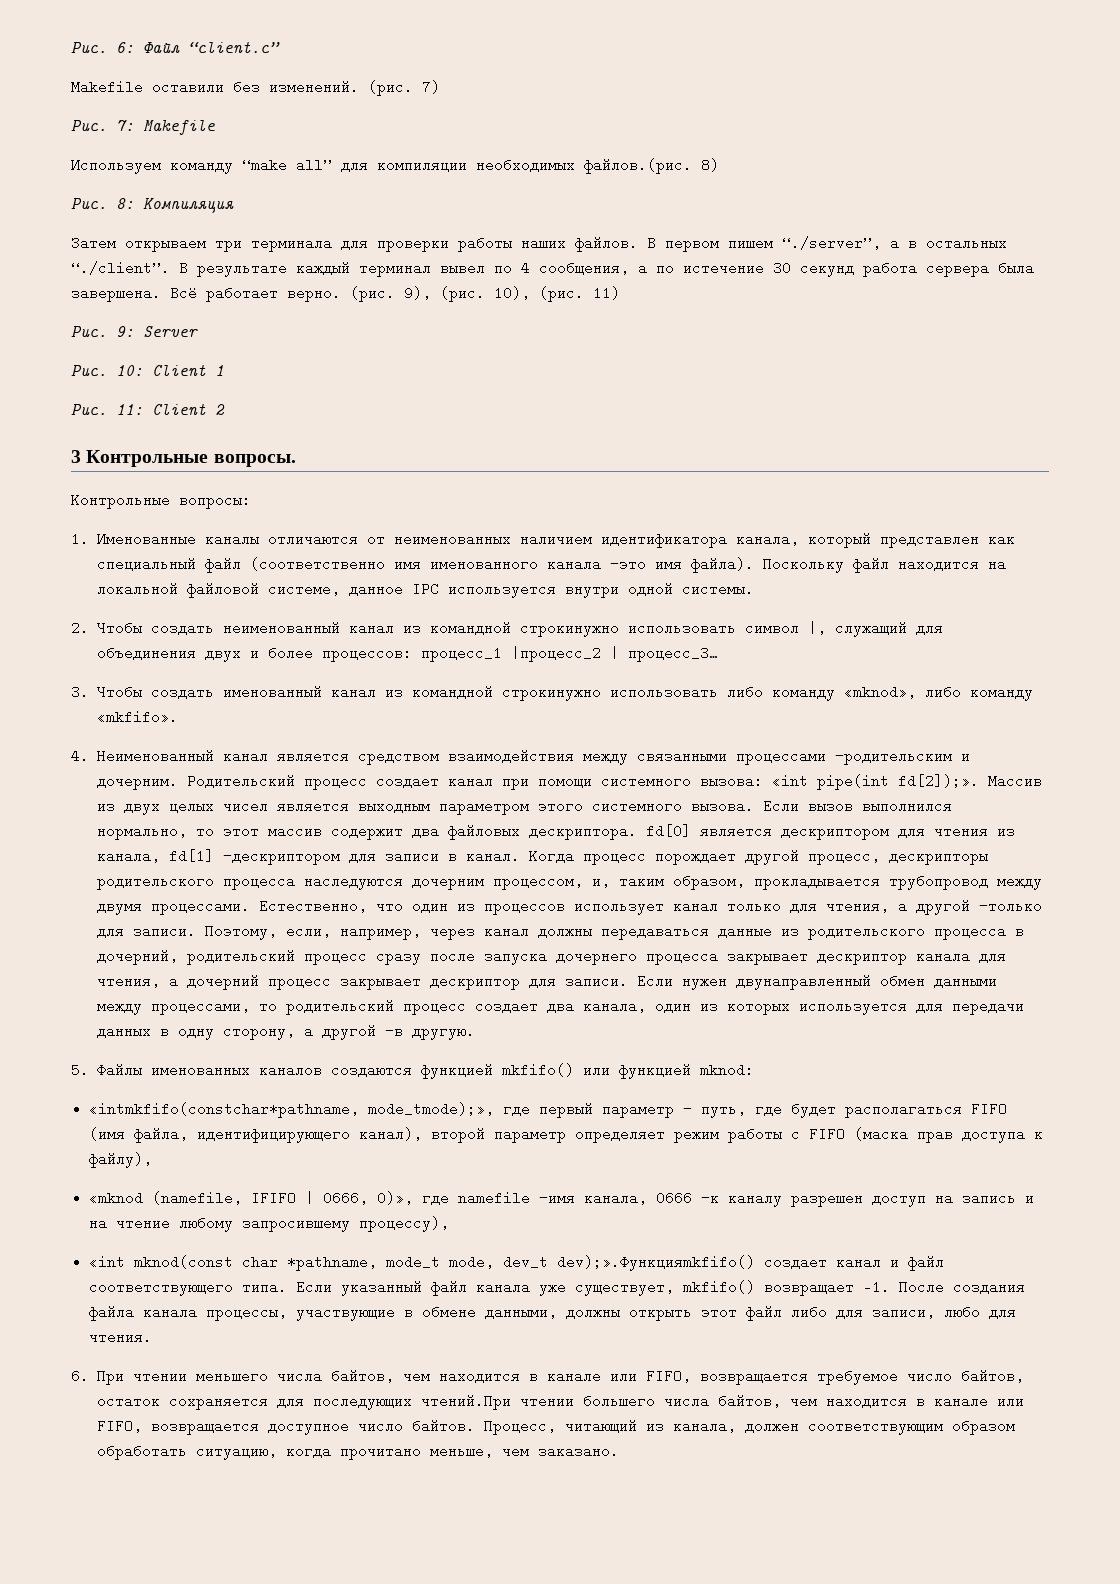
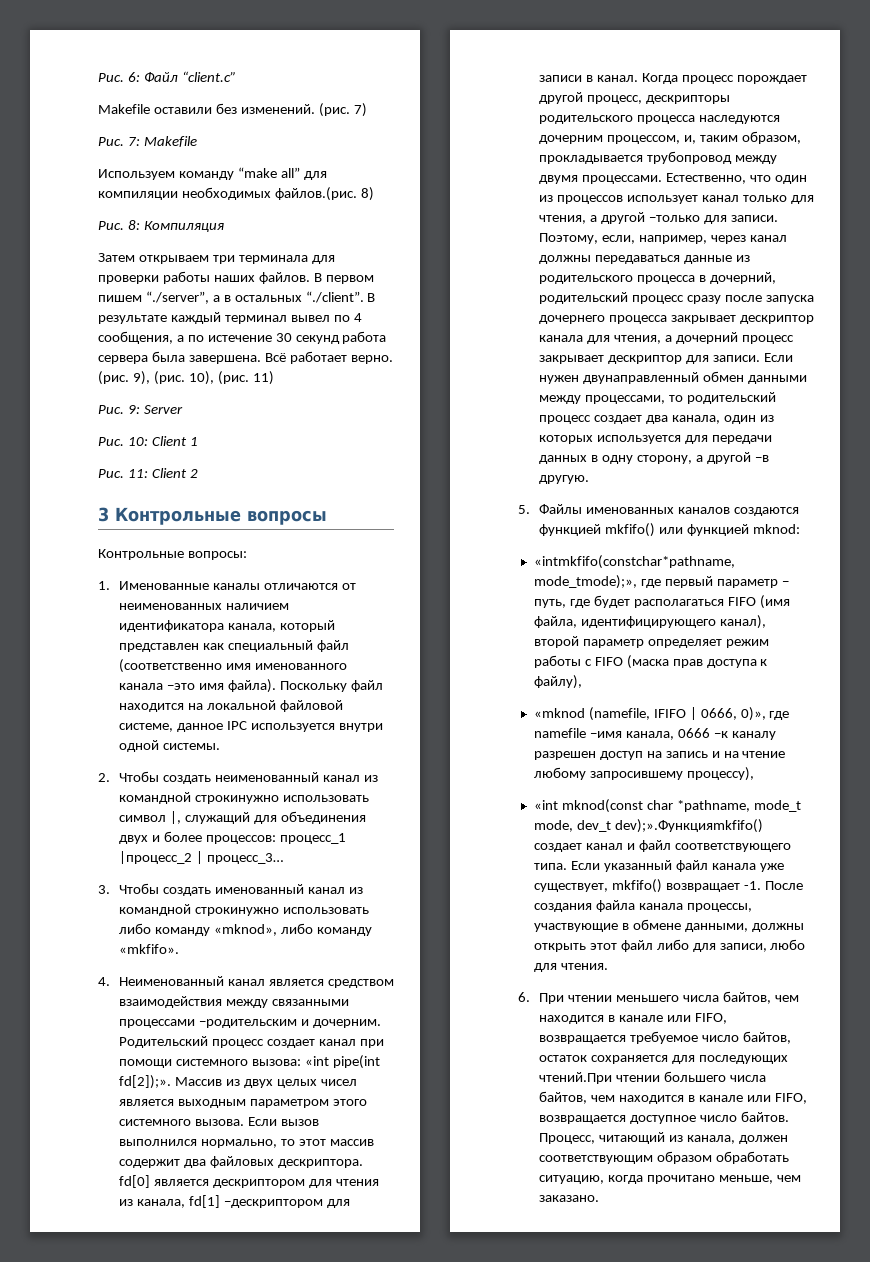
- 3 Контрольные вопросы.
+ 3 Контрольные вопросы

